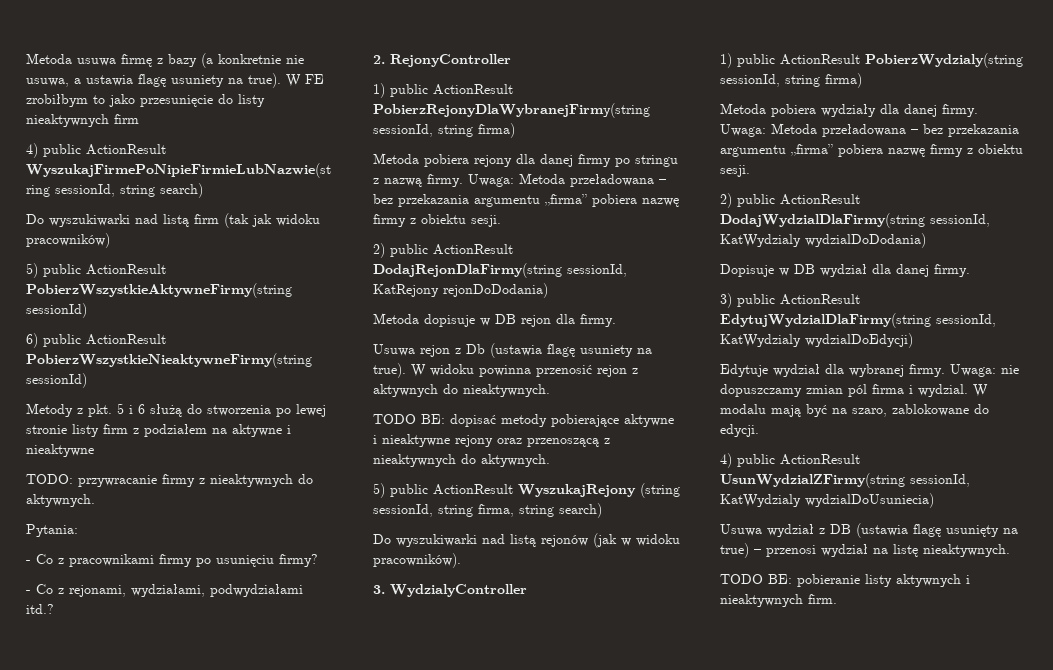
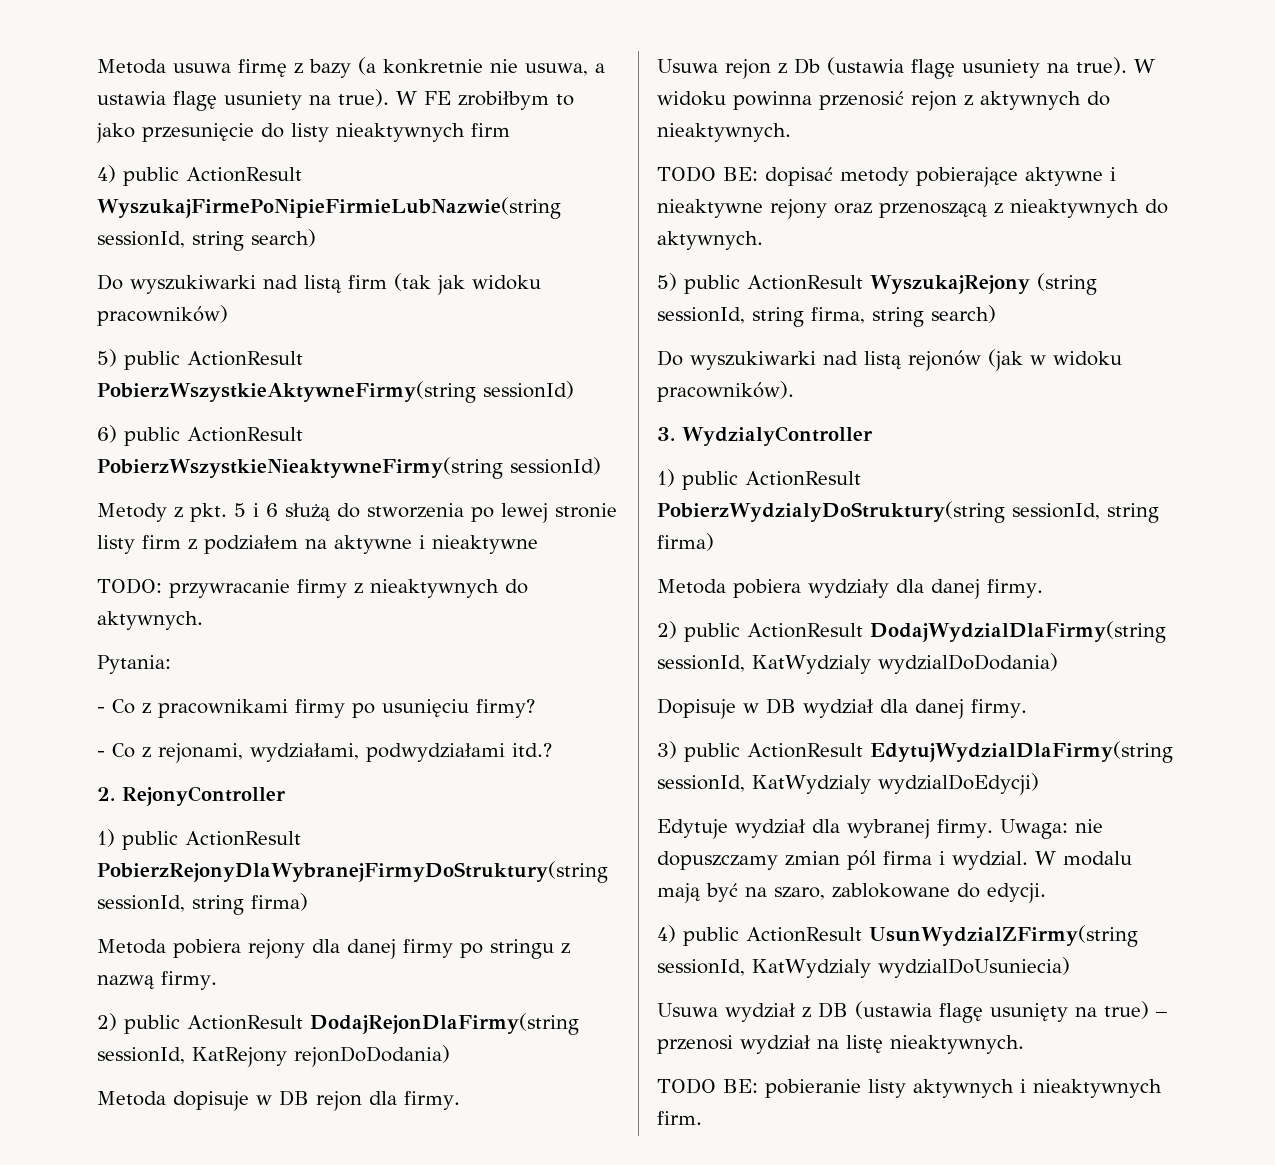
- 1) public ActionResult PobierzRejonyDlaWybranejFirmy(string sessionId, string firma)
+ 1) public ActionResult PobierzRejonyDlaWybranejFirmyDoStruktury(string sessionId, string firma)
- Metoda pobiera rejony dla danej firmy po stringu z nazwą firmy. Uwaga: Metoda przeładowana – bez przekazania argumentu „firma” pobiera nazwę firmy z obiektu sesji.
+ Metoda pobiera rejony dla danej firmy po stringu z nazwą firmy.
- 1) public ActionResult PobierzWydzialy(string sessionId, string firma)
+ 1) public ActionResult PobierzWydzialyDoStruktury(string sessionId, string firma)
- Metoda pobiera wydziały dla danej firmy. Uwaga: Metoda przeładowana – bez przekazania argumentu „firma” pobiera nazwę firmy z obiektu sesji.
+ Metoda pobiera wydziały dla danej firmy.

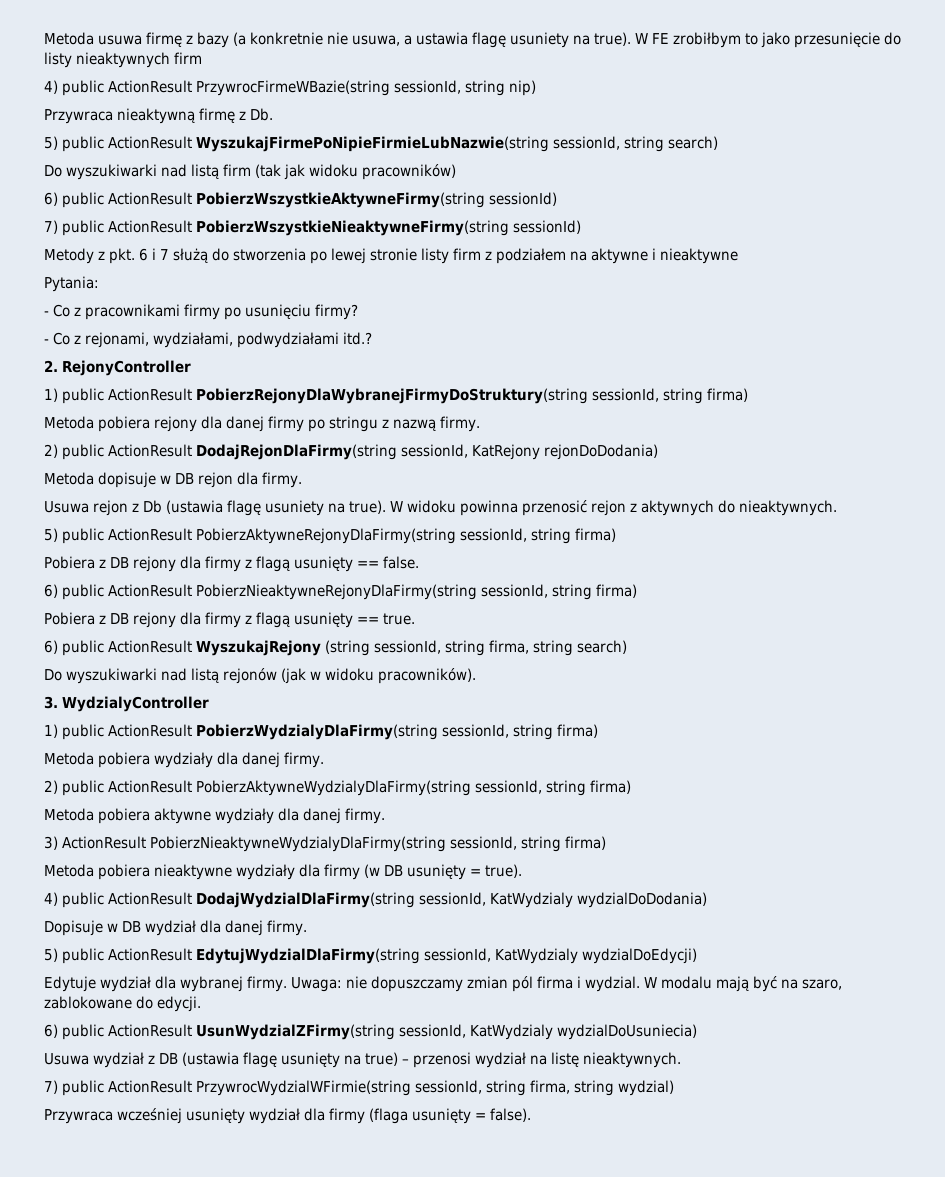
- 4) public ActionResult WyszukajFirmePoNipieFirmieLubNazwie(string sessionId, string search)
+ 4) public ActionResult PrzywrocFirmeWBazie(string sessionId, string nip)
+ Przywraca nieaktywną firmę z Db.
+ 5) public ActionResult WyszukajFirmePoNipieFirmieLubNazwie(string sessionId, string search)
- 5) public ActionResult PobierzWszystkieAktywneFirmy(string sessionId)
+ 6) public ActionResult PobierzWszystkieAktywneFirmy(string sessionId)
- 6) public ActionResult PobierzWszystkieNieaktywneFirmy(string sessionId)
+ 7) public ActionResult PobierzWszystkieNieaktywneFirmy(string sessionId)
- Metody z pkt. 5 i 6 służą do stworzenia po lewej stronie listy firm z podziałem na aktywne i nieaktywne
+ Metody z pkt. 6 i 7 służą do stworzenia po lewej stronie listy firm z podziałem na aktywne i nieaktywne
- TODO: przywracanie firmy z nieaktywnych do aktywnych.
- TODO BE: dopisać metody pobierające aktywne i nieaktywne rejony oraz przenoszącą z nieaktywnych do aktywnych.
- 5) public ActionResult WyszukajRejony (string sessionId, string firma, string search)
+ 5) public ActionResult PobierzAktywneRejonyDlaFirmy(string sessionId, string firma)
+ Pobiera z DB rejony dla firmy z flagą usunięty == false.
+ 6) public ActionResult PobierzNieaktywneRejonyDlaFirmy(string sessionId, string firma)
+ Pobiera z DB rejony dla firmy z flagą usunięty == true.
+ 6) public ActionResult WyszukajRejony (string sessionId, string firma, string search)
- 1) public ActionResult PobierzWydzialyDoStruktury(string sessionId, string firma)
+ 1) public ActionResult PobierzWydzialyDlaFirmy(string sessionId, string firma)
- 2) public ActionResult DodajWydzialDlaFirmy(string sessionId, KatWydzialy wydzialDoDodania)
+ 2) public ActionResult PobierzAktywneWydzialyDlaFirmy(string sessionId, string firma)
+ Metoda pobiera aktywne wydziały dla danej firmy.
+ 3) ActionResult PobierzNieaktywneWydzialyDlaFirmy(string sessionId, string firma)
+ Metoda pobiera nieaktywne wydziały dla firmy (w DB usunięty = true).
+ 4) public ActionResult DodajWydzialDlaFirmy(string sessionId, KatWydzialy wydzialDoDodania)
- 3) public ActionResult EdytujWydzialDlaFirmy(string sessionId, KatWydzialy wydzialDoEdycji)
+ 5) public ActionResult EdytujWydzialDlaFirmy(string sessionId, KatWydzialy wydzialDoEdycji)
- 4) public ActionResult UsunWydzialZFirmy(string sessionId, KatWydzialy wydzialDoUsuniecia)
+ 6) public ActionResult UsunWydzialZFirmy(string sessionId, KatWydzialy wydzialDoUsuniecia)
- TODO BE: pobieranie listy aktywnych i nieaktywnych firm.
+ 7) public ActionResult PrzywrocWydzialWFirmie(string sessionId, string firma, string wydzial)
+ Przywraca wcześniej usunięty wydział dla firmy (flaga usunięty = false).

